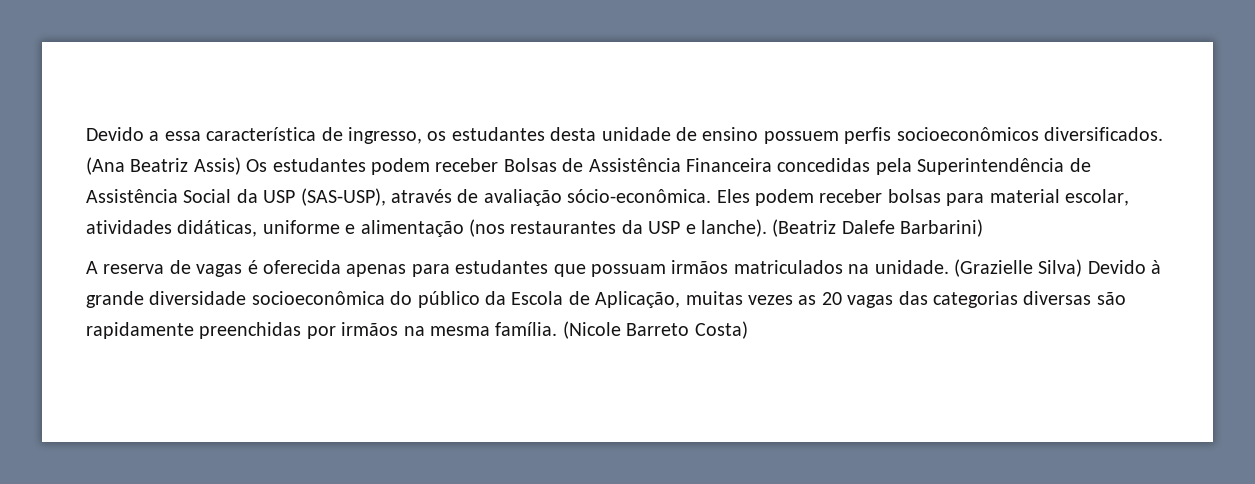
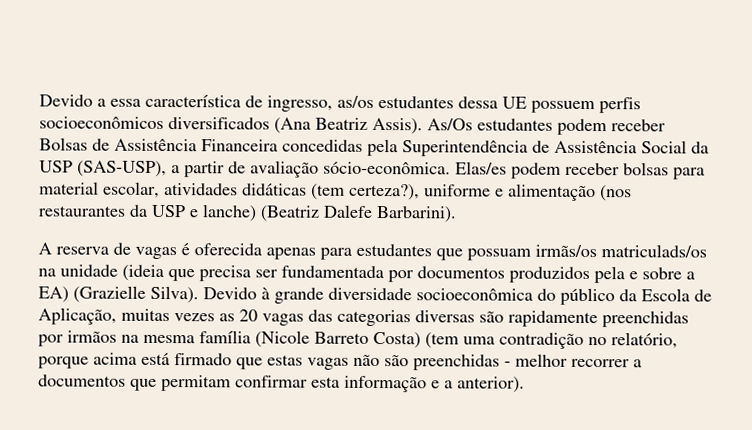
- Devido a essa característica de ingresso, os estudantes desta unidade de ensino possuem perfis socioeconômicos diversificados. (Ana Beatriz Assis) Os estudantes podem receber Bolsas de Assistência Financeira concedidas pela Superintendência de Assistência Social da USP (SAS-USP), através de avaliação sócio-econômica.
+ Devido a essa característica de ingresso, as/os estudantes dessa UE possuem perfis socioeconômicos diversificados (Ana Beatriz Assis). As/Os estudantes podem receber Bolsas de Assistência Financeira concedidas pela Superintendência de Assistência Social da USP (SAS-USP), a partir de avaliação sócio-econômica.
- Eles podem receber bolsas para material escolar, atividades didáticas, uniforme e alimentação (nos restaurantes da USP e lanche). (Beatriz Dalefe Barbarini)
+ Elas/es podem receber bolsas para material escolar, atividades didáticas (tem certeza?), uniforme e alimentação (nos restaurantes da USP e lanche) (Beatriz Dalefe Barbarini).
- A reserva de vagas é oferecida apenas para estudantes que possuam irmãos matriculados na unidade. (Grazielle Silva) Devido à grande diversidade socioeconômica do público da Escola de Aplicação, muitas vezes as 20 vagas das categorias diversas são rapidamente preenchidas por irmãos na mesma família. (Nicole Barreto Costa)
+ A reserva de vagas é oferecida apenas para estudantes que possuam irmãs/os matriculads/os na unidade (ideia que precisa ser fundamentada por documentos produzidos pela e sobre a EA) (Grazielle Silva). Devido à grande diversidade socioeconômica do público da Escola de Aplicação, muitas vezes as 20 vagas das categorias diversas são rapidamente preenchidas por irmãos na mesma família (Nicole Barreto Costa) (tem uma contradição no relatório, porque acima está firmado que estas vagas não são preenchidas - melhor recorrer a documentos que permitam confirmar esta informação e a anterior).

